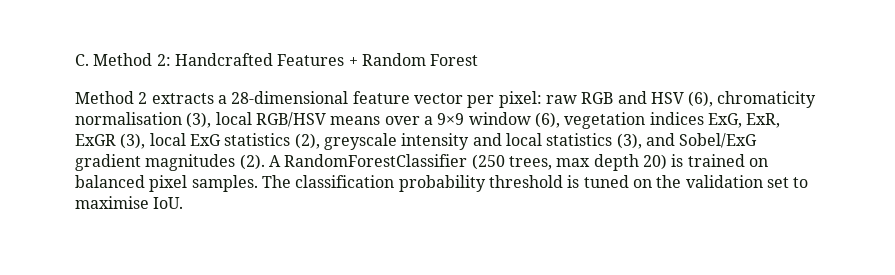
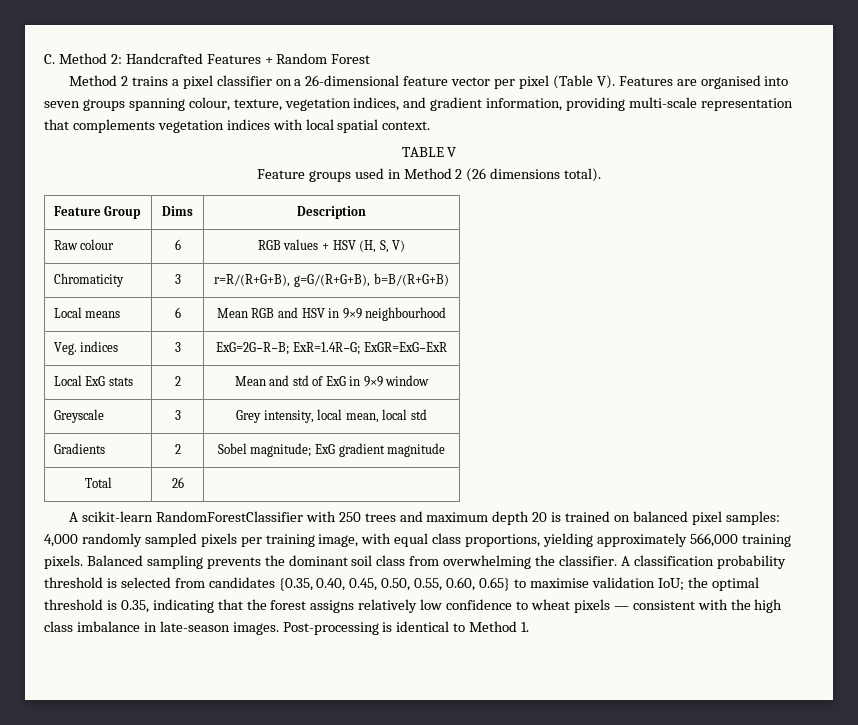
- Method 2 extracts a 28-dimensional feature vector per pixel: raw RGB and HSV (6), chromaticity normalisation (3), local RGB/HSV means over a 9×9 window (6), vegetation indices ExG, ExR, ExGR (3), local ExG statistics (2), greyscale intensity and local statistics (3), and Sobel/ExG gradient magnitudes (2). A RandomForestClassifier (250 trees, max depth 20) is trained on balanced pixel samples. The classification probability threshold is tuned on the validation set to maximise IoU.
+ Method 2 trains a pixel classifier on a 26-dimensional feature vector per pixel (Table V). Features are organised into seven groups spanning colour, texture, vegetation indices, and gradient information, providing multi-scale representation that complements vegetation indices with local spatial context.
+ TABLE V
+ Feature groups used in Method 2 (26 dimensions total).
+ Feature Group | Dims | Description
+ Raw colour | 6 | RGB values + HSV (H, S, V)
+ Chromaticity | 3 | r=R/(R+G+B), g=G/(R+G+B), b=B/(R+G+B)
+ Local means | 6 | Mean RGB and HSV in 9×9 neighbourhood
+ Veg. indices | 3 | ExG=2G−R−B; ExR=1.4R−G; ExGR=ExG−ExR
+ Local ExG stats | 2 | Mean and std of ExG in 9×9 window
+ Greyscale | 3 | Grey intensity, local mean, local std
+ Gradients | 2 | Sobel magnitude; ExG gradient magnitude
+ Total | 26 |
+ A scikit-learn RandomForestClassifier with 250 trees and maximum depth 20 is trained on balanced pixel samples: 4,000 randomly sampled pixels per training image, with equal class proportions, yielding approximately 566,000 training pixels. Balanced sampling prevents the dominant soil class from overwhelming the classifier. A classification probability threshold is selected from candidates {0.35, 0.40, 0.45, 0.50, 0.55, 0.60, 0.65} to maximise validation IoU; the optimal threshold is 0.35, indicating that the forest assigns relatively low confidence to wheat pixels — consistent with the high class imbalance in late-season images. Post-processing is identical to Method 1.

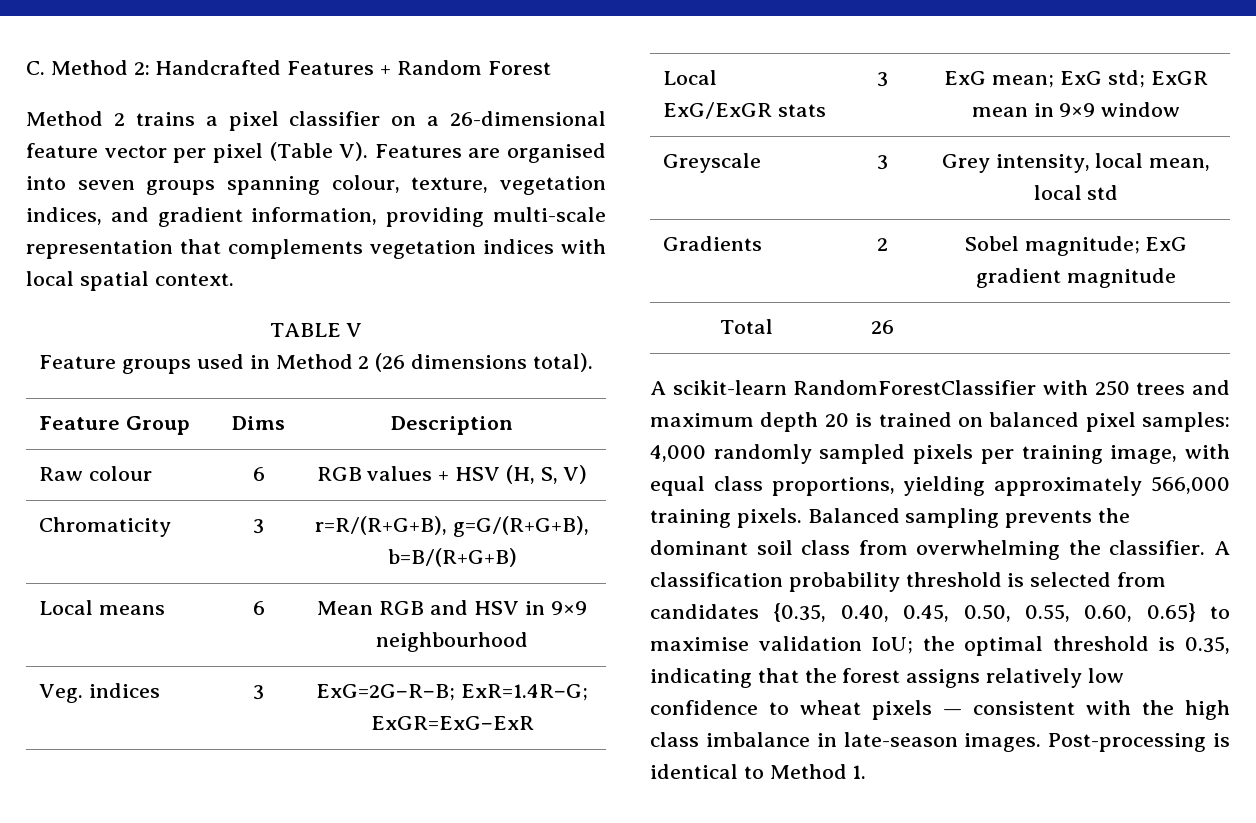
- Local ExG stats | 2 | Mean and std of ExG in 9×9 window
+ Local ExG/ExGR stats | 3 | ExG mean; ExG std; ExGR mean in 9×9 window

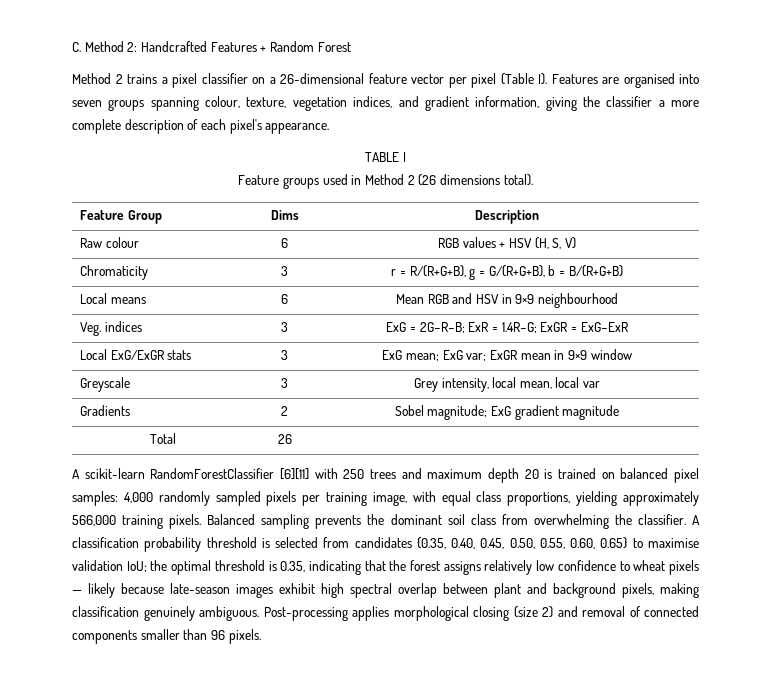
- Method 2 trains a pixel classifier on a 26-dimensional feature vector per pixel (Table V). Features are organised into seven groups spanning colour, texture, vegetation indices, and gradient information, providing multi-scale representation that complements vegetation indices with local spatial context.
+ Method 2 trains a pixel classifier on a 26-dimensional feature vector per pixel (Table I). Features are organised into seven groups spanning colour, texture, vegetation indices, and gradient information, giving the classifier a more complete description of each pixel's appearance.
- TABLE V
+ TABLE I
- Chromaticity | 3 | r=R/(R+G+B), g=G/(R+G+B), b=B/(R+G+B)
+ Chromaticity | 3 | r = R/(R+G+B), g = G/(R+G+B), b = B/(R+G+B)
- Veg. indices | 3 | ExG=2G−R−B; ExR=1.4R−G; ExGR=ExG−ExR
+ Veg. indices | 3 | ExG = 2G−R−B; ExR = 1.4R−G; ExGR = ExG−ExR
- Local ExG/ExGR stats | 3 | ExG mean; ExG std; ExGR mean in 9×9 window
+ Local ExG/ExGR stats | 3 | ExG mean; ExG var; ExGR mean in 9×9 window
- Greyscale | 3 | Grey intensity, local mean, local std
+ Greyscale | 3 | Grey intensity, local mean, local var
- A scikit-learn RandomForestClassifier with 250 trees and maximum depth 20 is trained on balanced pixel samples: 4,000 randomly sampled pixels per training image, with equal class proportions, yielding approximately 566,000 training pixels.
+ A scikit-learn RandomForestClassifier [6][11] with 250 trees and maximum depth 20 is trained on balanced pixel samples: 4,000 randomly sampled pixels per training image, with equal class proportions, yielding approximately 566,000 training pixels.
- A classification probability threshold is selected from candidates {0.35, 0.40, 0.45, 0.50, 0.55, 0.60, 0.65} to maximise validation IoU; the optimal threshold is 0.35, indicating that the forest assigns relatively low confidence to wheat pixels — consistent with the high class imbalance in late-season images. Post-processing is identical to Method 1.
+ A classification probability threshold is selected from candidates {0.35, 0.40, 0.45, 0.50, 0.55, 0.60, 0.65} to maximise validation IoU; the optimal threshold is 0.35, indicating that the forest assigns relatively low confidence to wheat pixels — likely because late-season images exhibit high spectral overlap between plant and background pixels, making classification genuinely ambiguous. Post-processing applies morphological closing (size 2) and removal of connected components smaller than 96 pixels.

